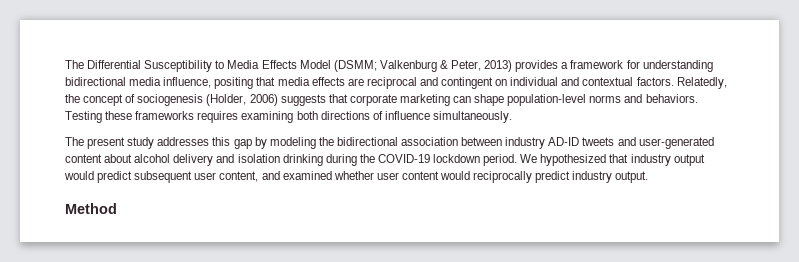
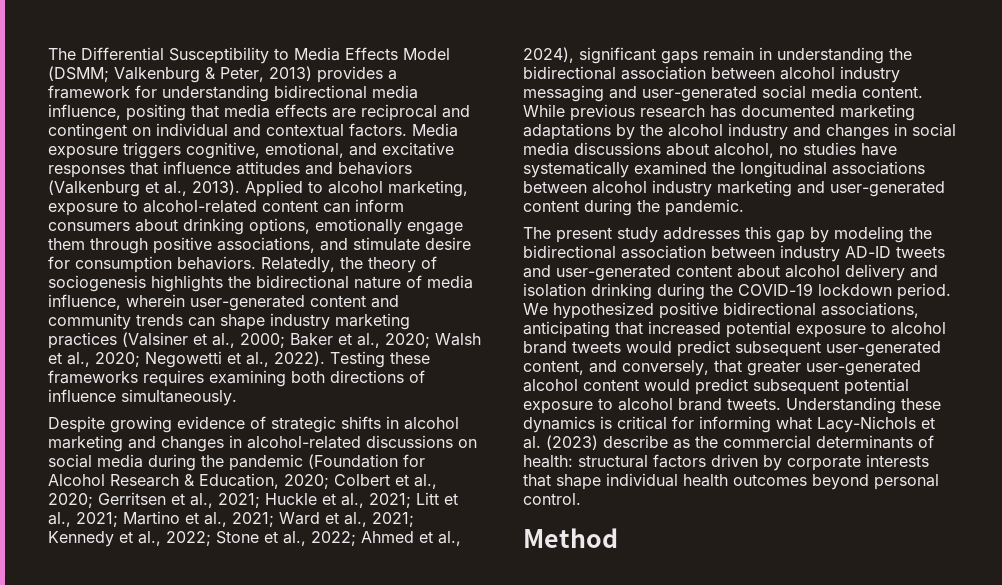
+ Media exposure triggers cognitive, emotional, and excitative responses that influence attitudes and behaviors (Valkenburg et al., 2013). Applied to alcohol marketing, exposure to alcohol-related content can inform consumers about drinking options, emotionally engage them through positive associations, and stimulate desire for consumption behaviors.
- Relatedly, the concept of sociogenesis (Holder, 2006) suggests that corporate marketing can shape population-level norms and behaviors.
+ Relatedly, the theory of sociogenesis highlights the bidirectional nature of media influence, wherein user-generated content and community trends can shape industry marketing practices (Valsiner et al., 2000; Baker et al., 2020; Walsh et al., 2020; Negowetti et al., 2022).
+ Despite growing evidence of strategic shifts in alcohol marketing and changes in alcohol-related discussions on social media during the pandemic (Foundation for Alcohol Research & Education, 2020; Colbert et al., 2020; Gerritsen et al., 2021; Huckle et al., 2021; Litt et al., 2021; Martino et al., 2021; Ward et al., 2021; Kennedy et al., 2022; Stone et al., 2022; Ahmed et al., 2024), significant gaps remain in understanding the bidirectional association between alcohol industry messaging and user-generated social media content. While previous research has documented marketing adaptations by the alcohol industry and changes in social media discussions about alcohol, no studies have systematically examined the longitudinal associations between alcohol industry marketing and user-generated content during the pandemic.
- We hypothesized that industry output would predict subsequent user content, and examined whether user content would reciprocally predict industry output.
+ We hypothesized positive bidirectional associations, anticipating that increased potential exposure to alcohol brand tweets would predict subsequent user-generated content, and conversely, that greater user-generated alcohol content would predict subsequent potential exposure to alcohol brand tweets. Understanding these dynamics is critical for informing what Lacy-Nichols et al. (2023) describe as the commercial determinants of health: structural factors driven by corporate interests that shape individual health outcomes beyond personal control.

